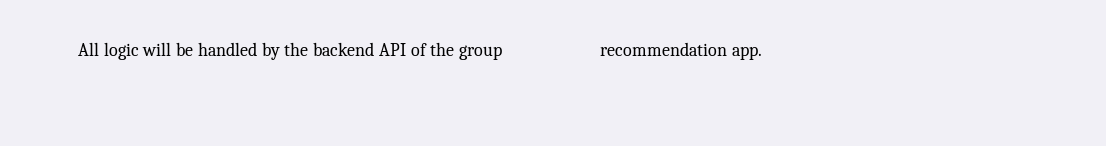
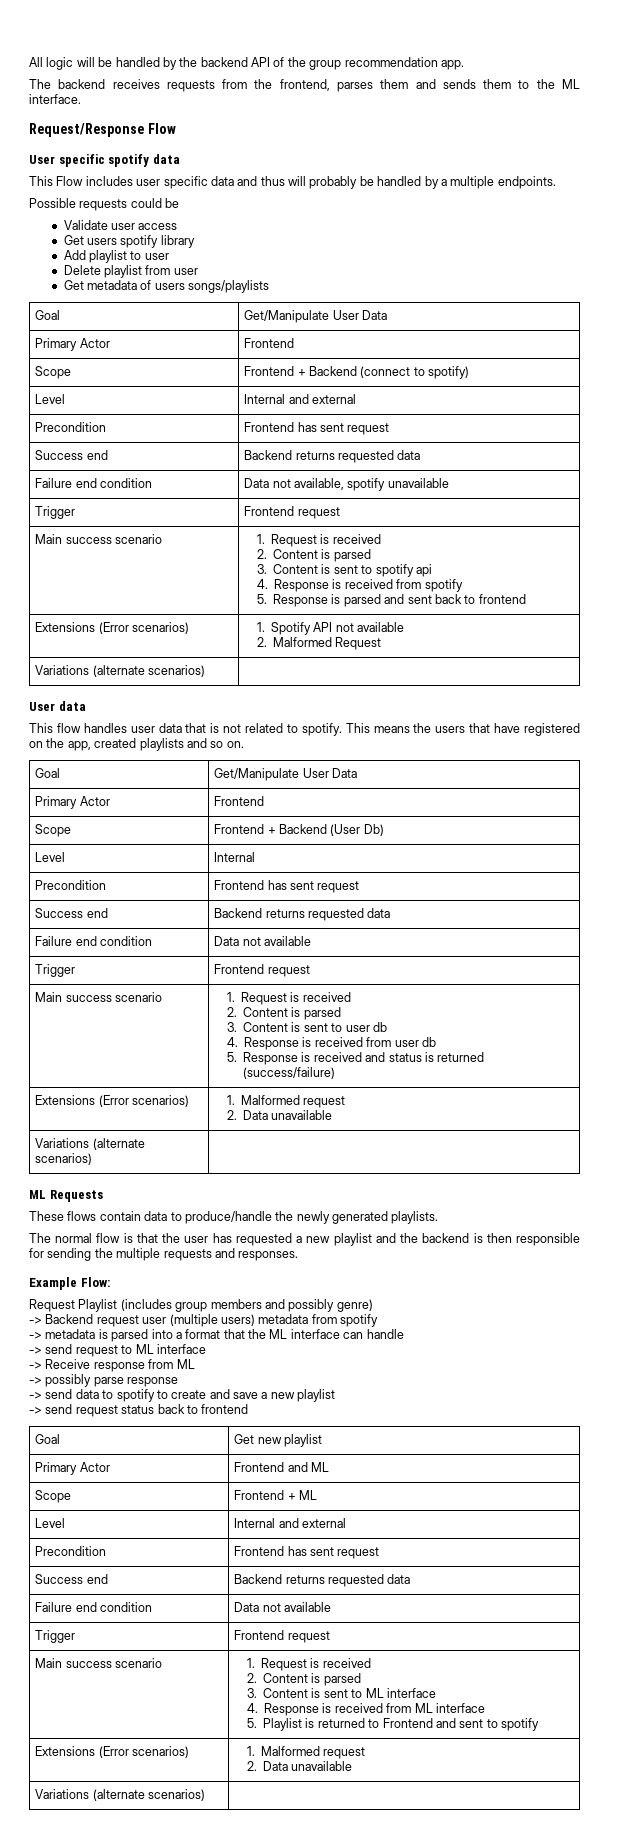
+ The backend receives requests from the frontend, parses them and sends them to the ML interface.
+ Request/Response Flow
+ User specific spotify data
+ This Flow includes user specific data and thus will probably be handled by a multiple endpoints.
+ Possible requests could be
+ Validate user access
+ Get users spotify library
+ Add playlist to user
+ Delete playlist from user
+ Get metadata of users songs/playlists
+ Goal | Get/Manipulate User Data
+ Primary Actor | Frontend
+ Scope | Frontend + Backend (connect to spotify)
+ Level | Internal and external
+ Precondition | Frontend has sent request
+ Success end | Backend returns requested data
+ Failure end condition | Data not available, spotify unavailable
+ Trigger | Frontend request
+ Main success scenario | 1. Request is received
+ 2. Content is parsed
+ 3. Content is sent to spotify api
+ 4. Response is received from spotify
+ 5. Response is parsed and sent back to frontend
+ Extensions (Error scenarios) | 1. Spotify API not available
+ 2. Malformed Request
+ Variations (alternate scenarios) |
+ User data
+ This flow handles user data that is not related to spotify. This means the users that have registered on the app, created playlists and so on.
+ Goal | Get/Manipulate User Data
+ Primary Actor | Frontend
+ Scope | Frontend + Backend (User Db)
+ Level | Internal
+ Precondition | Frontend has sent request
+ Success end | Backend returns requested data
+ Failure end condition | Data not available
+ Trigger | Frontend request
+ Main success scenario | 1. Request is received
+ 2. Content is parsed
+ 3. Content is sent to user db
+ 4. Response is received from user db
+ 5. Response is received and status is returned (success/failure)
+ Extensions (Error scenarios) | 1. Malformed request
+ 2. Data unavailable
+ Variations (alternate scenarios) |
+ ML Requests
+ These flows contain data to produce/handle the newly generated playlists.
+ The normal flow is that the user has requested a new playlist and the backend is then responsible for sending the multiple requests and responses.
+ Example Flow:
+ Request Playlist (includes group members and possibly genre)
+ -> Backend request user (multiple users) metadata from spotify
+ -> metadata is parsed into a format that the ML interface can handle
+ -> send request to ML interface
+ -> Receive response from ML
+ -> possibly parse response
+ -> send data to spotify to create and save a new playlist
+ -> send request status back to frontend
+ Goal | Get new playlist
+ Primary Actor | Frontend and ML
+ Scope | Frontend + ML
+ Level | Internal and external
+ Precondition | Frontend has sent request
+ Success end | Backend returns requested data
+ Failure end condition | Data not available
+ Trigger | Frontend request
+ Main success scenario | 1. Request is received
+ 2. Content is parsed
+ 3. Content is sent to ML interface
+ 4. Response is received from ML interface
+ 5. Playlist is returned to Frontend and sent to spotify
+ Extensions (Error scenarios) | 1. Malformed request
+ 2. Data unavailable
+ Variations (alternate scenarios) |

